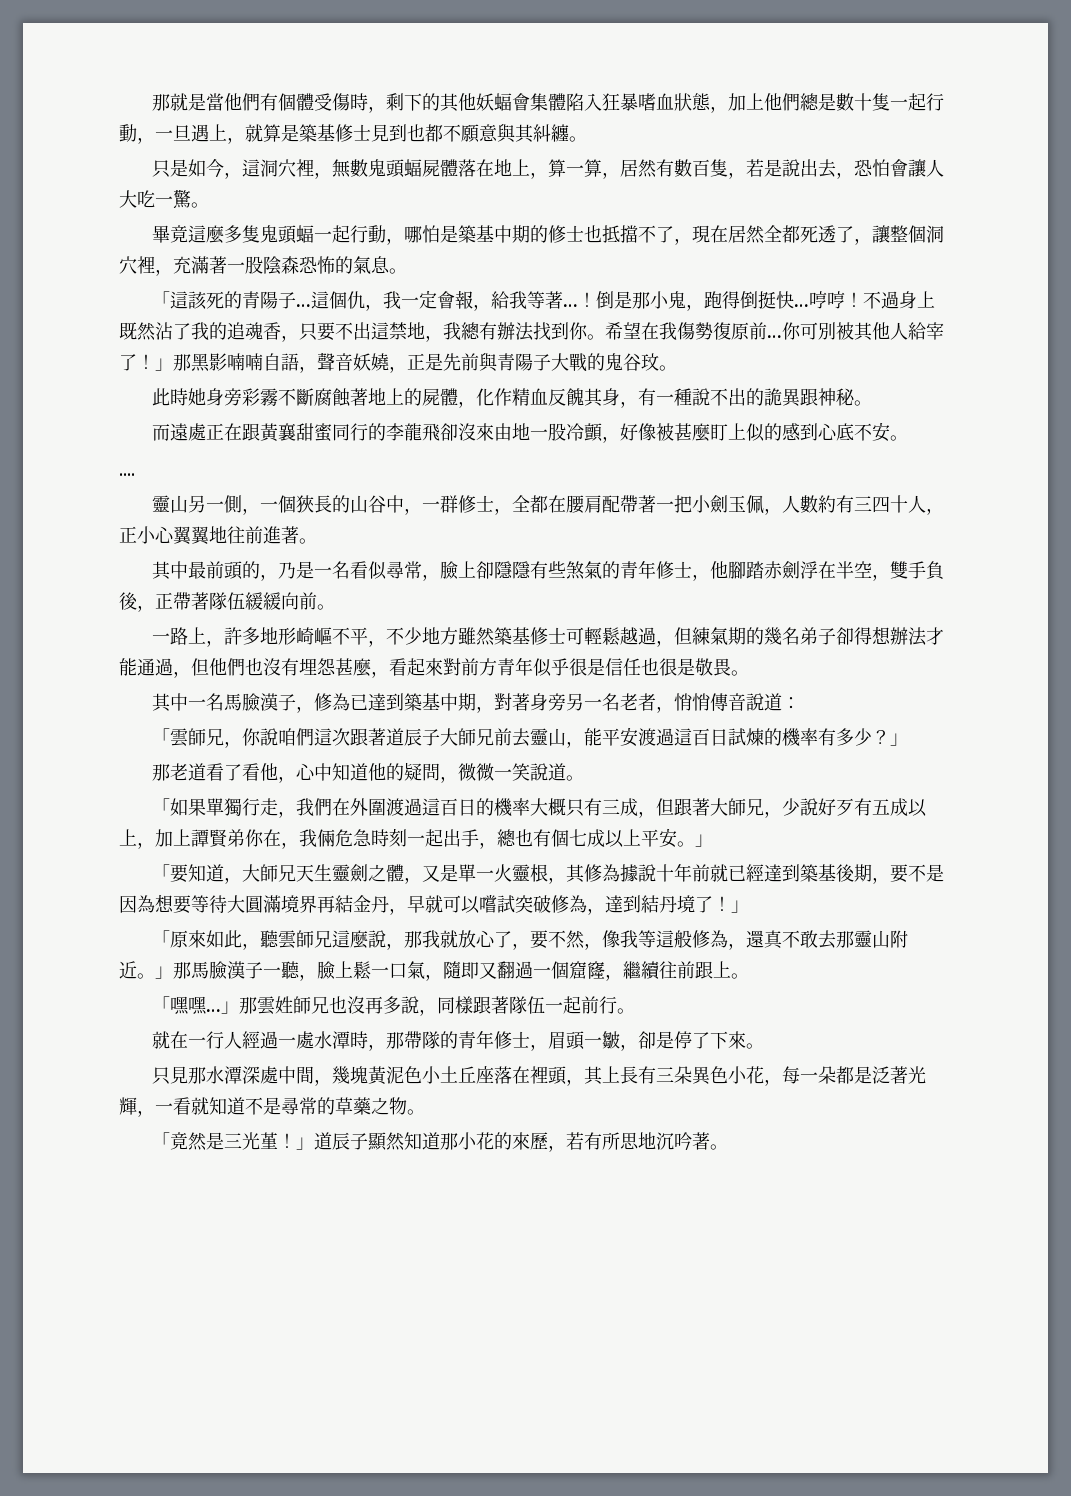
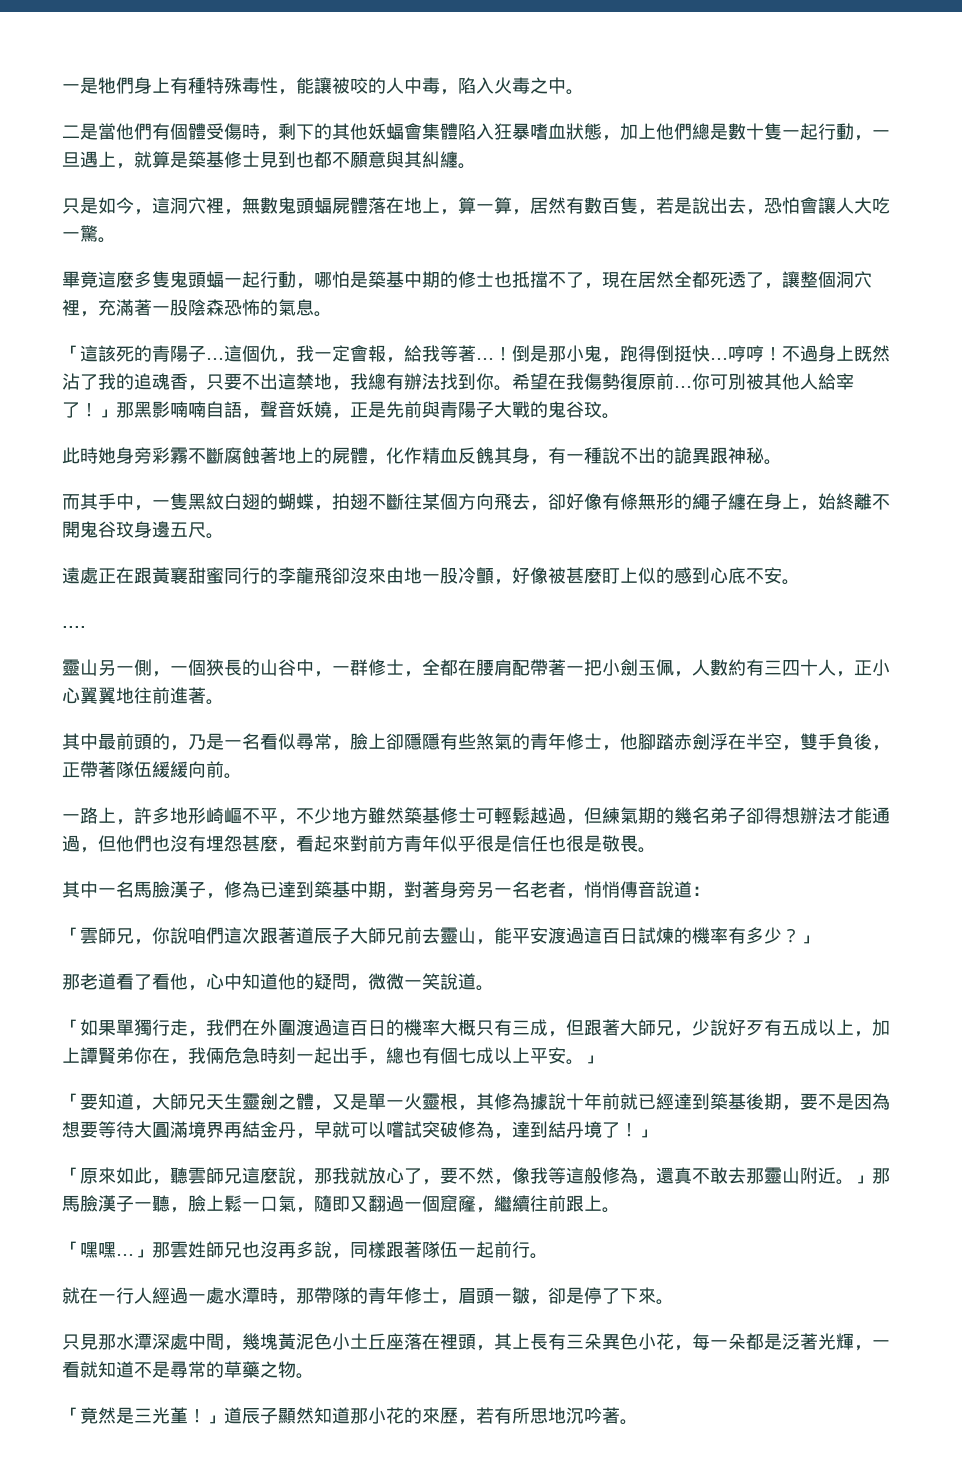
- 那就是當他們有個體受傷時，剩下的其他妖蝠會集體陷入狂暴嗜血狀態，加上他們總是數十隻一起行動，一旦遇上，就算是築基修士見到也都不願意與其糾纏。
+ 一是牠們身上有種特殊毒性，能讓被咬的人中毒，陷入火毒之中。
+ 二是當他們有個體受傷時，剩下的其他妖蝠會集體陷入狂暴嗜血狀態，加上他們總是數十隻一起行動，一旦遇上，就算是築基修士見到也都不願意與其糾纏。
- 而遠處正在跟黃襄甜蜜同行的李龍飛卻沒來由地一股冷顫，好像被甚麼盯上似的感到心底不安。
+ 而其手中，一隻黑紋白翅的蝴蝶，拍翅不斷往某個方向飛去，卻好像有條無形的繩子纏在身上，始終離不開鬼谷玟身邊五尺。
+ 遠處正在跟黃襄甜蜜同行的李龍飛卻沒來由地一股冷顫，好像被甚麼盯上似的感到心底不安。

